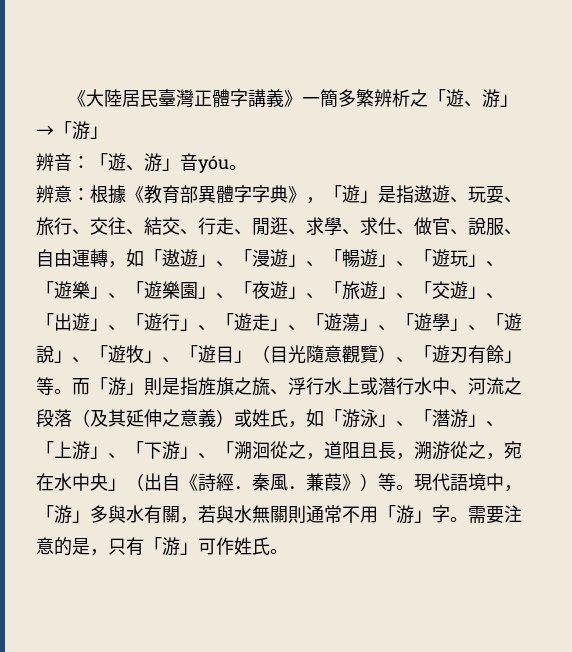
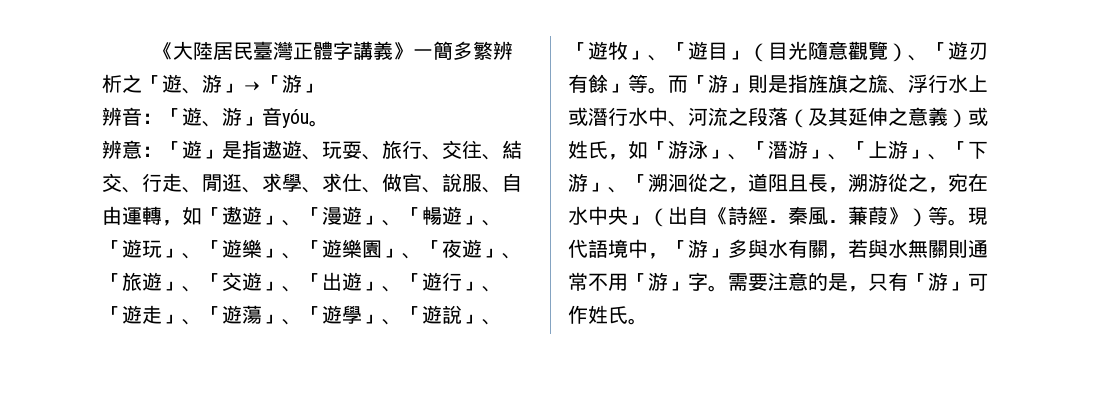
- 根據《教育部異體字字典》，「遊」是指遨遊、玩耍、旅行、交往、結交、行走、閒逛、求學、求仕、做官、說服、自由運轉，如「遨遊」、「漫遊」、「暢遊」、「遊玩」、「遊樂」、「遊樂園」、「夜遊」、「旅遊」、「交遊」、「出遊」、「遊行」、「遊走」、「遊蕩」、「遊學」、「遊說」、「遊牧」、「遊目」（目光隨意觀覽）、「遊刃有餘」等。
+ 「遊」是指遨遊、玩耍、旅行、交往、結交、行走、閒逛、求學、求仕、做官、說服、自由運轉，如「遨遊」、「漫遊」、「暢遊」、「遊玩」、「遊樂」、「遊樂園」、「夜遊」、「旅遊」、「交遊」、「出遊」、「遊行」、「遊走」、「遊蕩」、「遊學」、「遊說」、「遊牧」、「遊目」（目光隨意觀覽）、「遊刃有餘」等。

